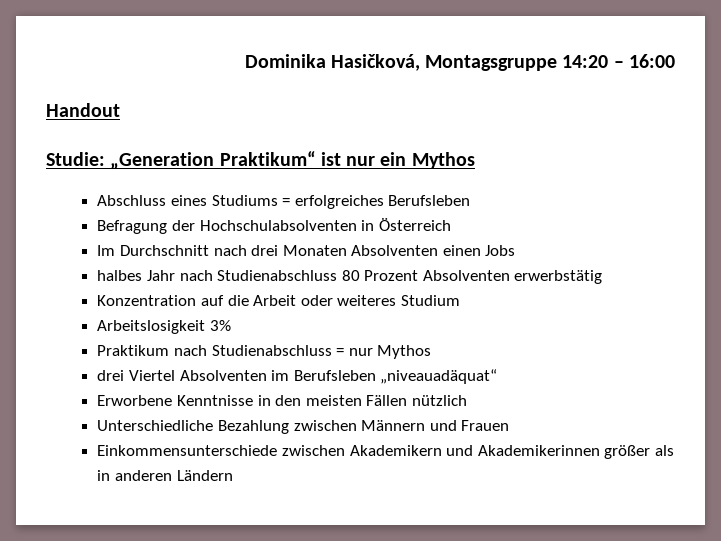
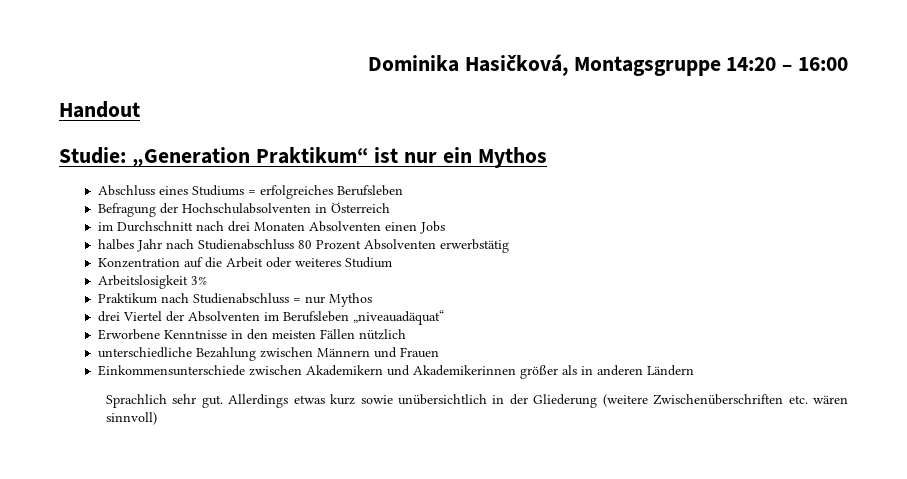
- Im Durchschnitt nach drei Monaten Absolventen einen Jobs
+ im Durchschnitt nach drei Monaten Absolventen einen Jobs
- drei Viertel Absolventen im Berufsleben „niveauadäquat“
+ drei Viertel der Absolventen im Berufsleben „niveauadäquat“
- Unterschiedliche Bezahlung zwischen Männern und Frauen
+ unterschiedliche Bezahlung zwischen Männern und Frauen
+ Sprachlich sehr gut. Allerdings etwas kurz sowie unübersichtlich in der Gliederung (weitere Zwischenüberschriften etc. wären sinnvoll)

